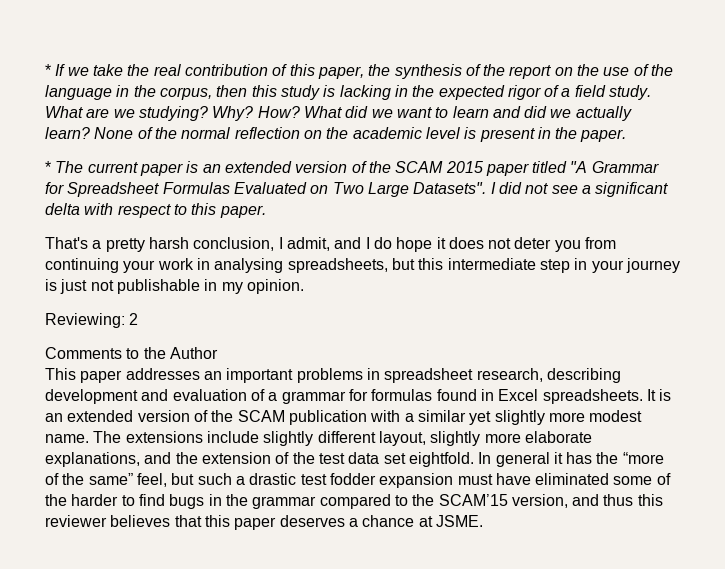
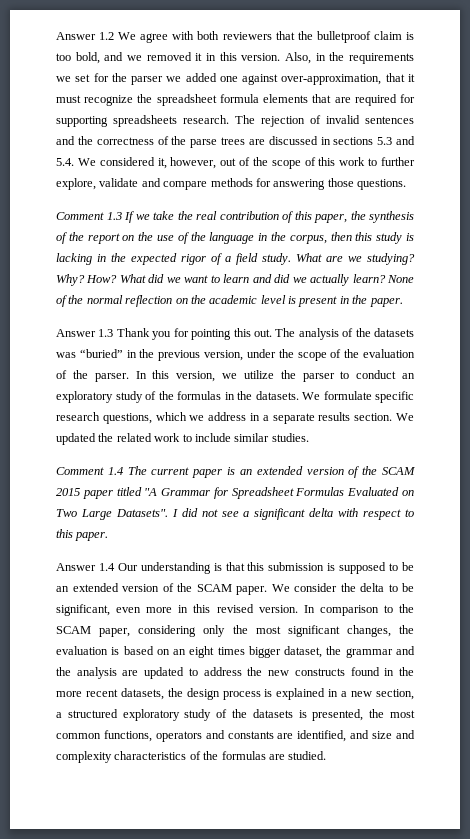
- * If we take the real contribution of this paper, the synthesis of the report on the use of the language in the corpus, then this study is lacking in the expected rigor of a field study.
+ Answer 1.2 We agree with both reviewers that the bulletproof claim is too bold, and we removed it in this version. Also, in the requirements we set for the parser we added one against over-approximation, that it must recognize the spreadsheet formula elements that are required for supporting spreadsheets research. The rejection of invalid sentences and the correctness of the parse trees are discussed in sections 5.3 and 5.4. We considered it, however, out of the scope of this work to further explore, validate and compare methods for answering those questions.
+ Comment 1.3 If we take the real contribution of this paper, the synthesis of the report on the use of the language in the corpus, then this study is lacking in the expected rigor of a field study.
- * The current paper is an extended version of the SCAM 2015 paper titled "A Grammar for Spreadsheet Formulas Evaluated on Two Large Datasets".
+ Answer 1.3 Thank you for pointing this out. The analysis of the datasets was “buried” in the previous version, under the scope of the evaluation of the parser. In this version, we utilize the parser to conduct an exploratory study of the formulas in the datasets. We formulate specific research questions, which we address in a separate results section. We updated the related work to include similar studies.
+ Comment 1.4 The current paper is an extended version of the SCAM 2015 paper titled "A Grammar for Spreadsheet Formulas Evaluated on Two Large Datasets".
- That's a pretty harsh conclusion, I admit, and I do hope it does not deter you from continuing your work in analysing spreadsheets, but this intermediate step in your journey is just not publishable in my opinion.
- Reviewing: 2
- Comments to the Author
- This paper addresses an important problems in spreadsheet research, describing development and evaluation of a grammar for formulas found in Excel spreadsheets. It is an extended version of the SCAM publication with a similar yet slightly more modest name. The extensions include slightly different layout, slightly more elaborate explanations, and the extension of the test data set eightfold. In general it has the “more of the same” feel, but such a drastic test fodder expansion must have eliminated some of the harder to find bugs in the grammar compared to the SCAM’15 version, and thus this reviewer believes that this paper deserves a chance at JSME.
+ Answer 1.4 Our understanding is that this submission is supposed to be an extended version of the SCAM paper. We consider the delta to be significant, even more in this revised version. In comparison to the SCAM paper, considering only the most significant changes, the evaluation is based on an eight times bigger dataset, the grammar and the analysis are updated to address the new constructs found in the more recent datasets, the design process is explained in a new section, a structured exploratory study of the datasets is presented, the most common functions, operators and constants are identified, and size and complexity characteristics of the formulas are studied.

